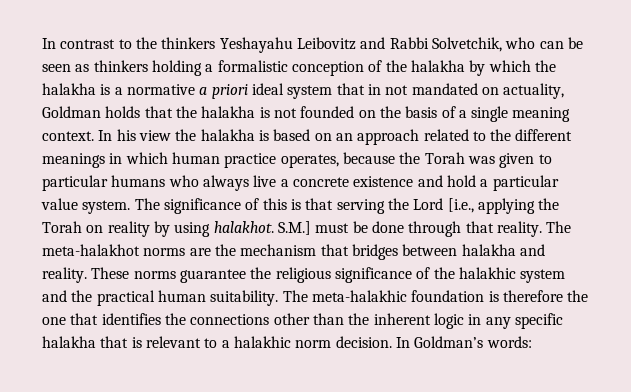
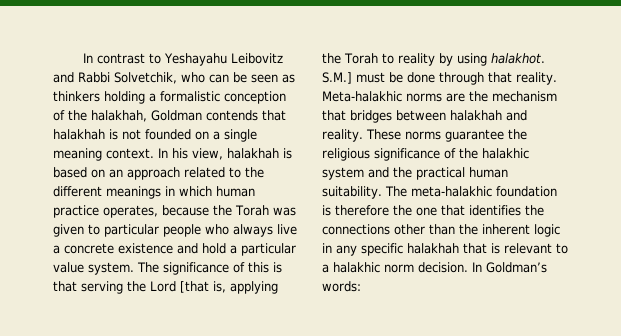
- In contrast to the thinkers Yeshayahu Leibovitz and Rabbi Solvetchik, who can be seen as thinkers holding a formalistic conception of the halakha by which the halakha is a normative a priori ideal system that in not mandated on actuality, Goldman holds that the halakha is not founded on the basis of a single meaning context.
+ In contrast to Yeshayahu Leibovitz and Rabbi Solvetchik, who can be seen as thinkers holding a formalistic conception of the halakhah, Goldman contends that halakhah is not founded on a single meaning context.
- In his view the halakha is based on an approach related to the different meanings in which human practice operates, because the Torah was given to particular humans who always live a concrete existence and hold a particular value system.
+ In his view, halakhah is based on an approach related to the different meanings in which human practice operates, because the Torah was given to particular people who always live a concrete existence and hold a particular value system.
- The significance of this is that serving the Lord [i.e., applying the Torah on reality by using halakhot.
+ The significance of this is that serving the Lord [that is, applying the Torah to reality by using halakhot.
- The meta-halakhot norms are the mechanism that bridges between halakha and reality.
+ Meta-halakhic norms are the mechanism that bridges between halakhah and reality.
- The meta-halakhic foundation is therefore the one that identifies the connections other than the inherent logic in any specific halakha that is relevant to a halakhic norm decision.
+ The meta-halakhic foundation is therefore the one that identifies the connections other than the inherent logic in any specific halakhah that is relevant to a halakhic norm decision.

